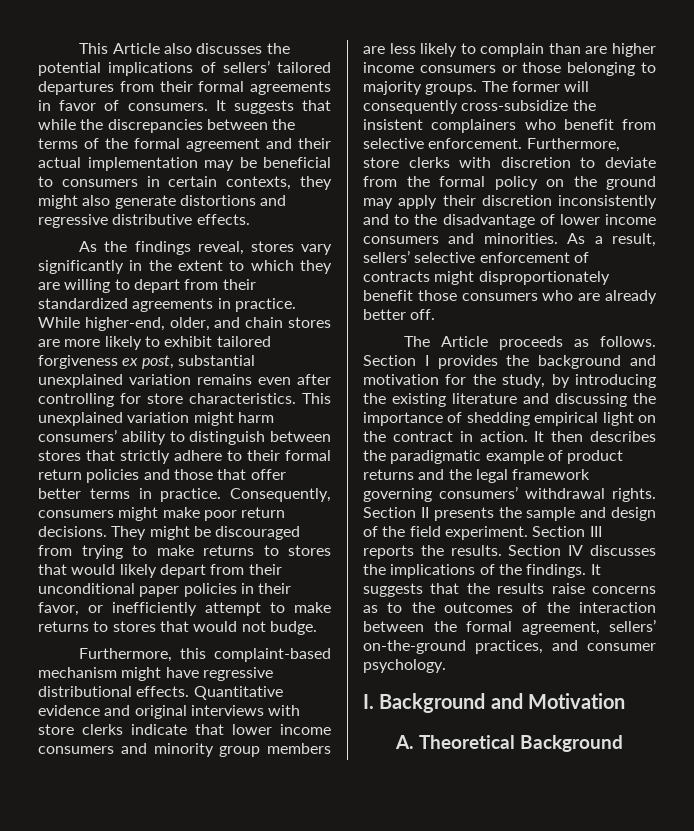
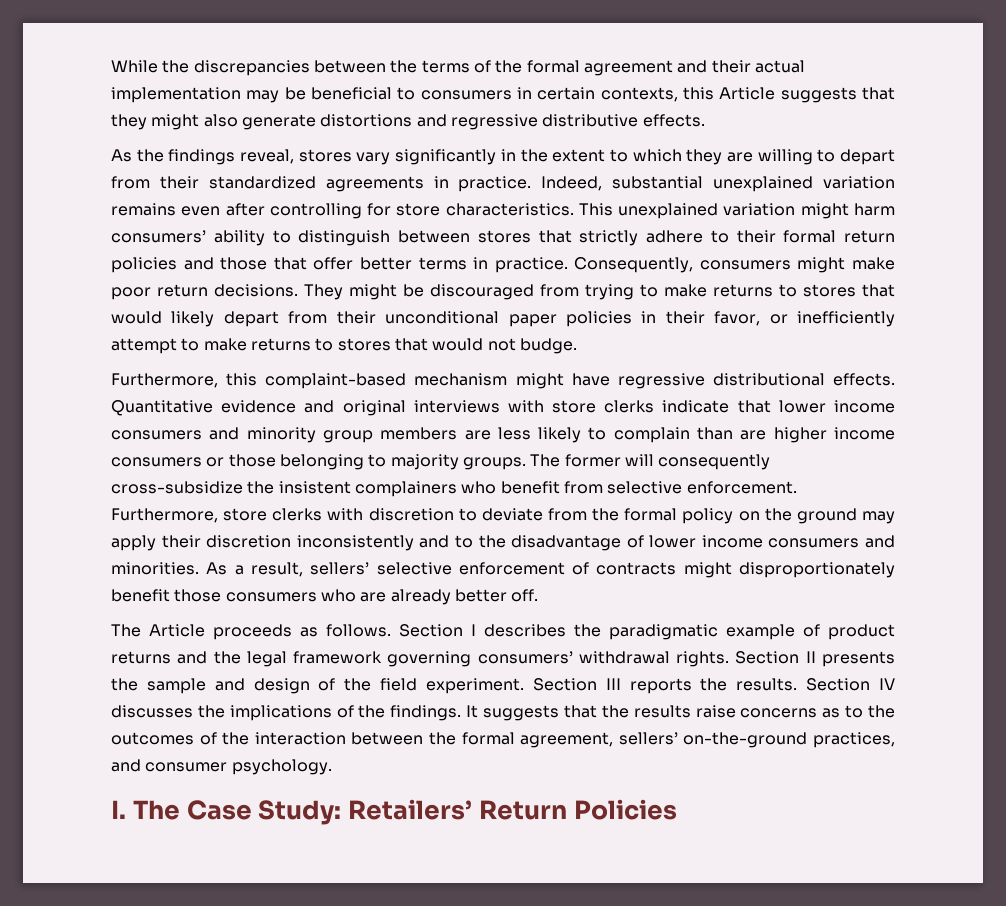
- This Article also discusses the potential implications of sellers’ tailored departures from their formal agreements in favor of consumers. It suggests that while the discrepancies between the terms of the formal agreement and their actual implementation may be beneficial to consumers in certain contexts, they might also generate distortions and regressive distributive effects.
+ While the discrepancies between the terms of the formal agreement and their actual implementation may be beneficial to consumers in certain contexts, this Article suggests that they might also generate distortions and regressive distributive effects.
- While higher-end, older, and chain stores are more likely to exhibit tailored forgiveness ex post, substantial unexplained variation remains even after controlling for store characteristics.
+ Indeed, substantial unexplained variation remains even after controlling for store characteristics.
- Section I provides the background and motivation for the study, by introducing the existing literature and discussing the importance of shedding empirical light on the contract in action. It then describes the paradigmatic example of product returns and the legal framework governing consumers’ withdrawal rights.
+ Section I describes the paradigmatic example of product returns and the legal framework governing consumers’ withdrawal rights.
- I. Background and Motivation
- A. Theoretical Background
+ I. The Case Study: Retailers’ Return Policies

